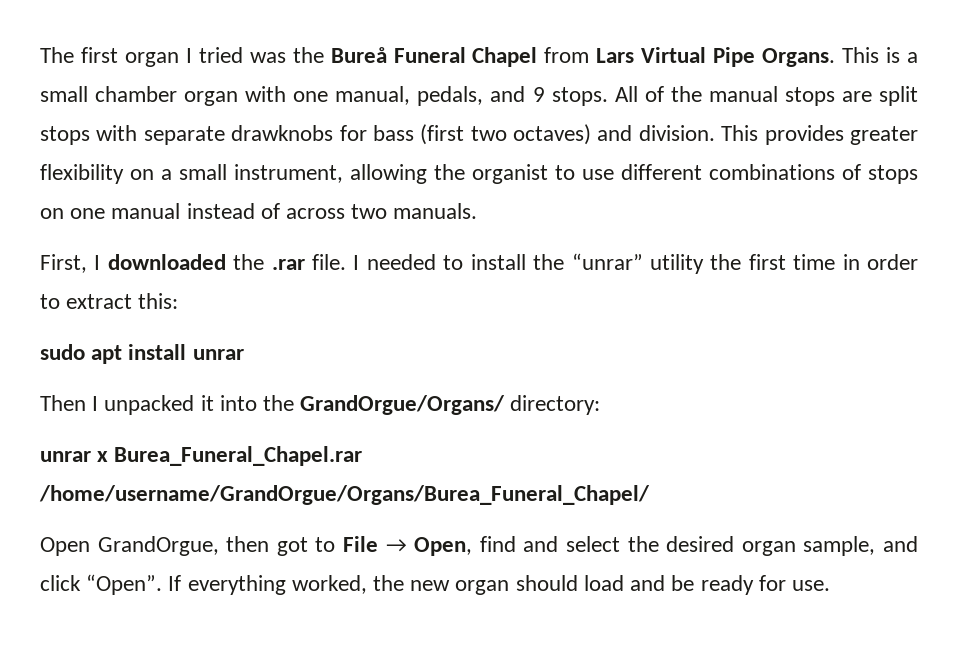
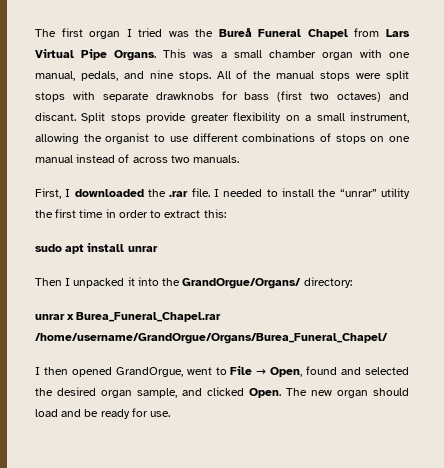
- This is a small chamber organ with one manual, pedals, and 9 stops.
+ This was a small chamber organ with one manual, pedals, and nine stops.
- All of the manual stops are split stops with separate drawknobs for bass (first two octaves) and division. This provides greater flexibility on a small instrument, allowing the organist to use different combinations of stops on one manual instead of across two manuals.
+ All of the manual stops were split stops with separate drawknobs for bass (first two octaves) and discant. Split stops provide greater flexibility on a small instrument, allowing the organist to use different combinations of stops on one manual instead of across two manuals.
- Open GrandOrgue, then got to File → Open, find and select the desired organ sample, and click “Open”. If everything worked, the new organ should load and be ready for use.
+ I then opened GrandOrgue, went to File → Open, found and selected the desired organ sample, and clicked Open. The new organ should load and be ready for use.

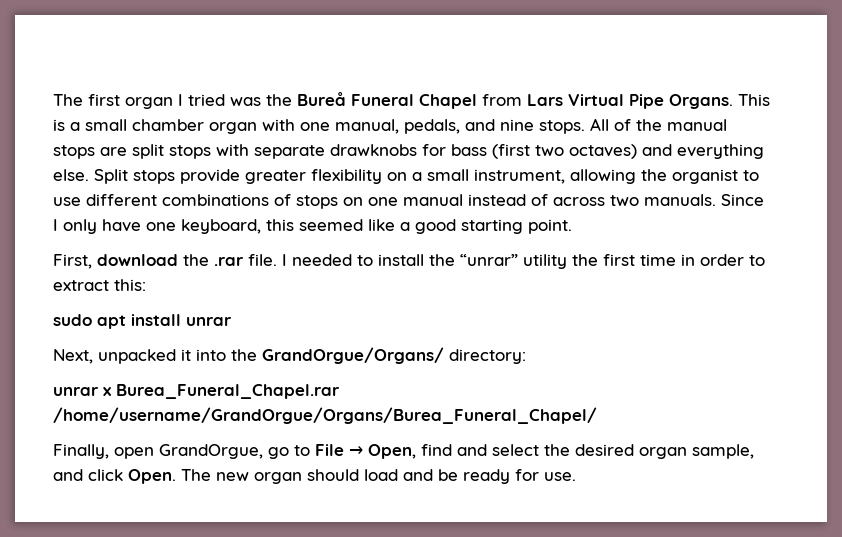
- This was a small chamber organ with one manual, pedals, and nine stops.
+ This is a small chamber organ with one manual, pedals, and nine stops.
- All of the manual stops were split stops with separate drawknobs for bass (first two octaves) and discant.
+ All of the manual stops are split stops with separate drawknobs for bass (first two octaves) and everything else.
+ Since I only have one keyboard, this seemed like a good starting point.
- First, I downloaded the .rar file.
+ First, download the .rar file.
- Then I unpacked it into the GrandOrgue/Organs/ directory:
+ Next, unpacked it into the GrandOrgue/Organs/ directory:
- I then opened GrandOrgue, went to File → Open, found and selected the desired organ sample, and clicked Open.
+ Finally, open GrandOrgue, go to File → Open, find and select the desired organ sample, and click Open.

